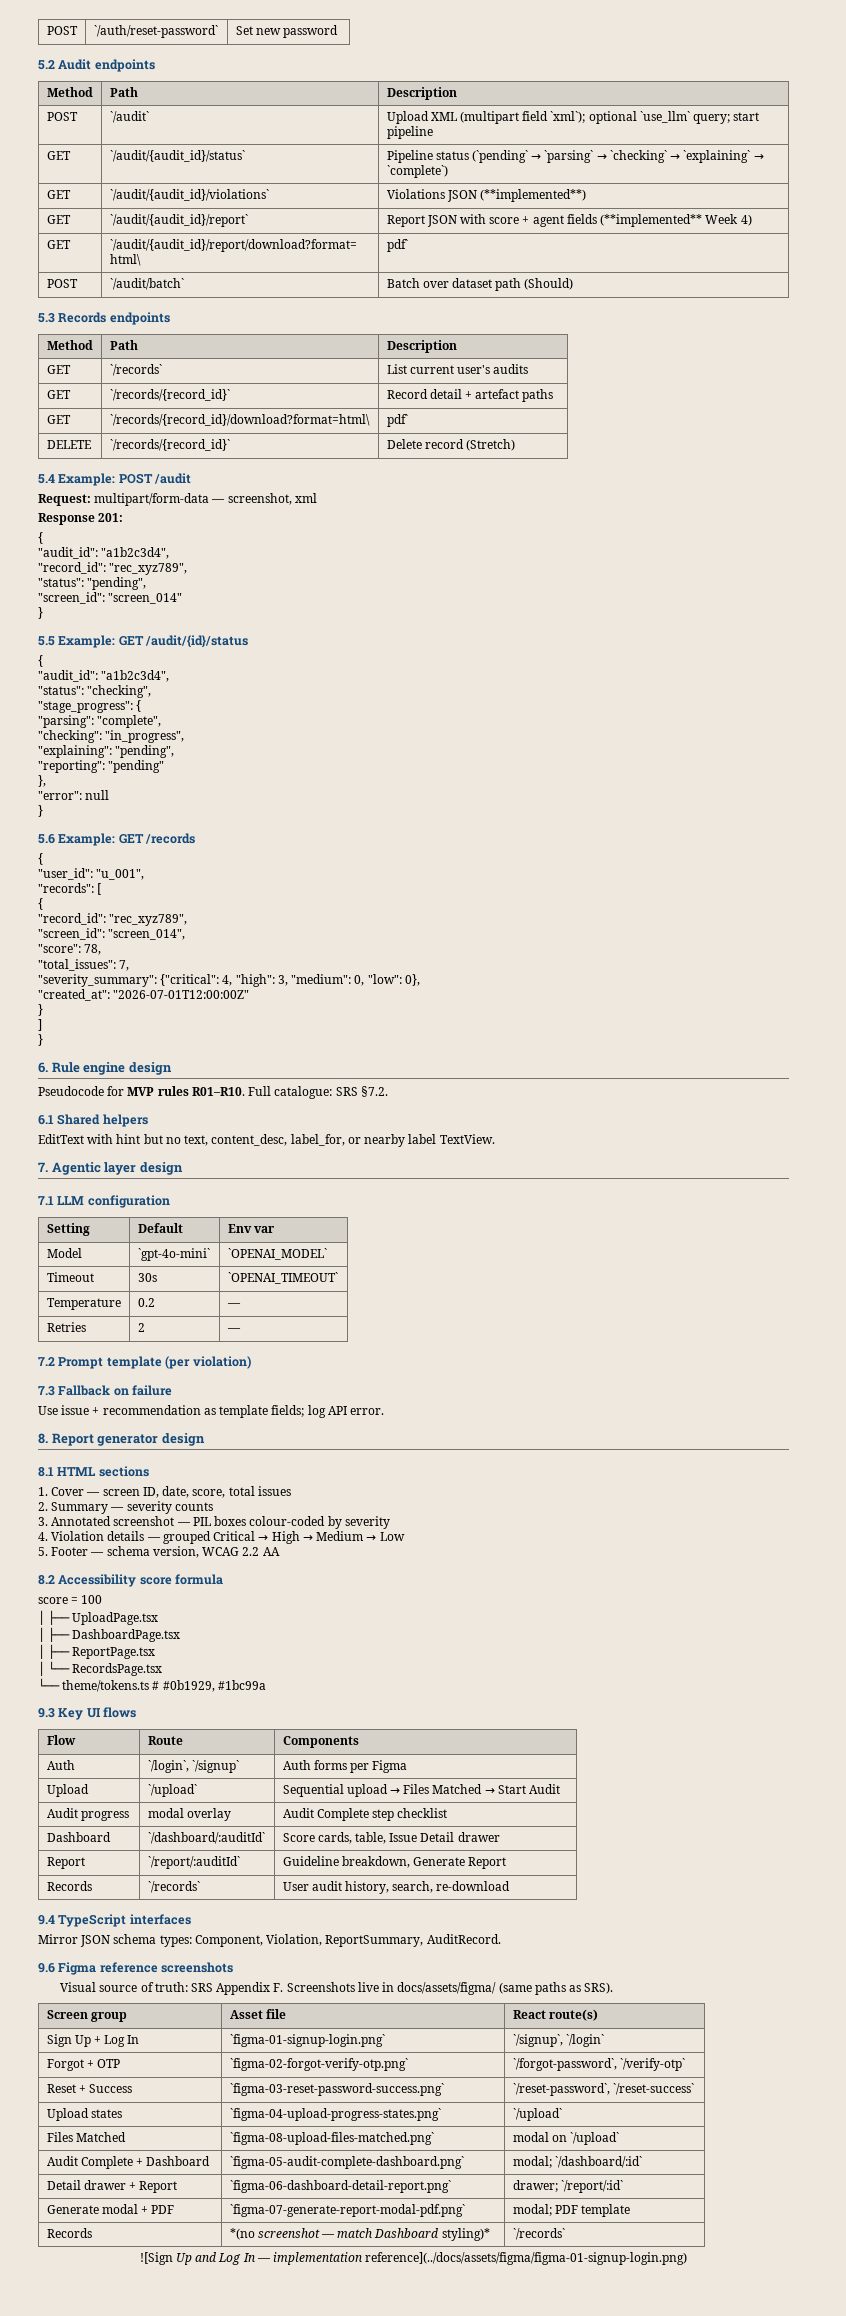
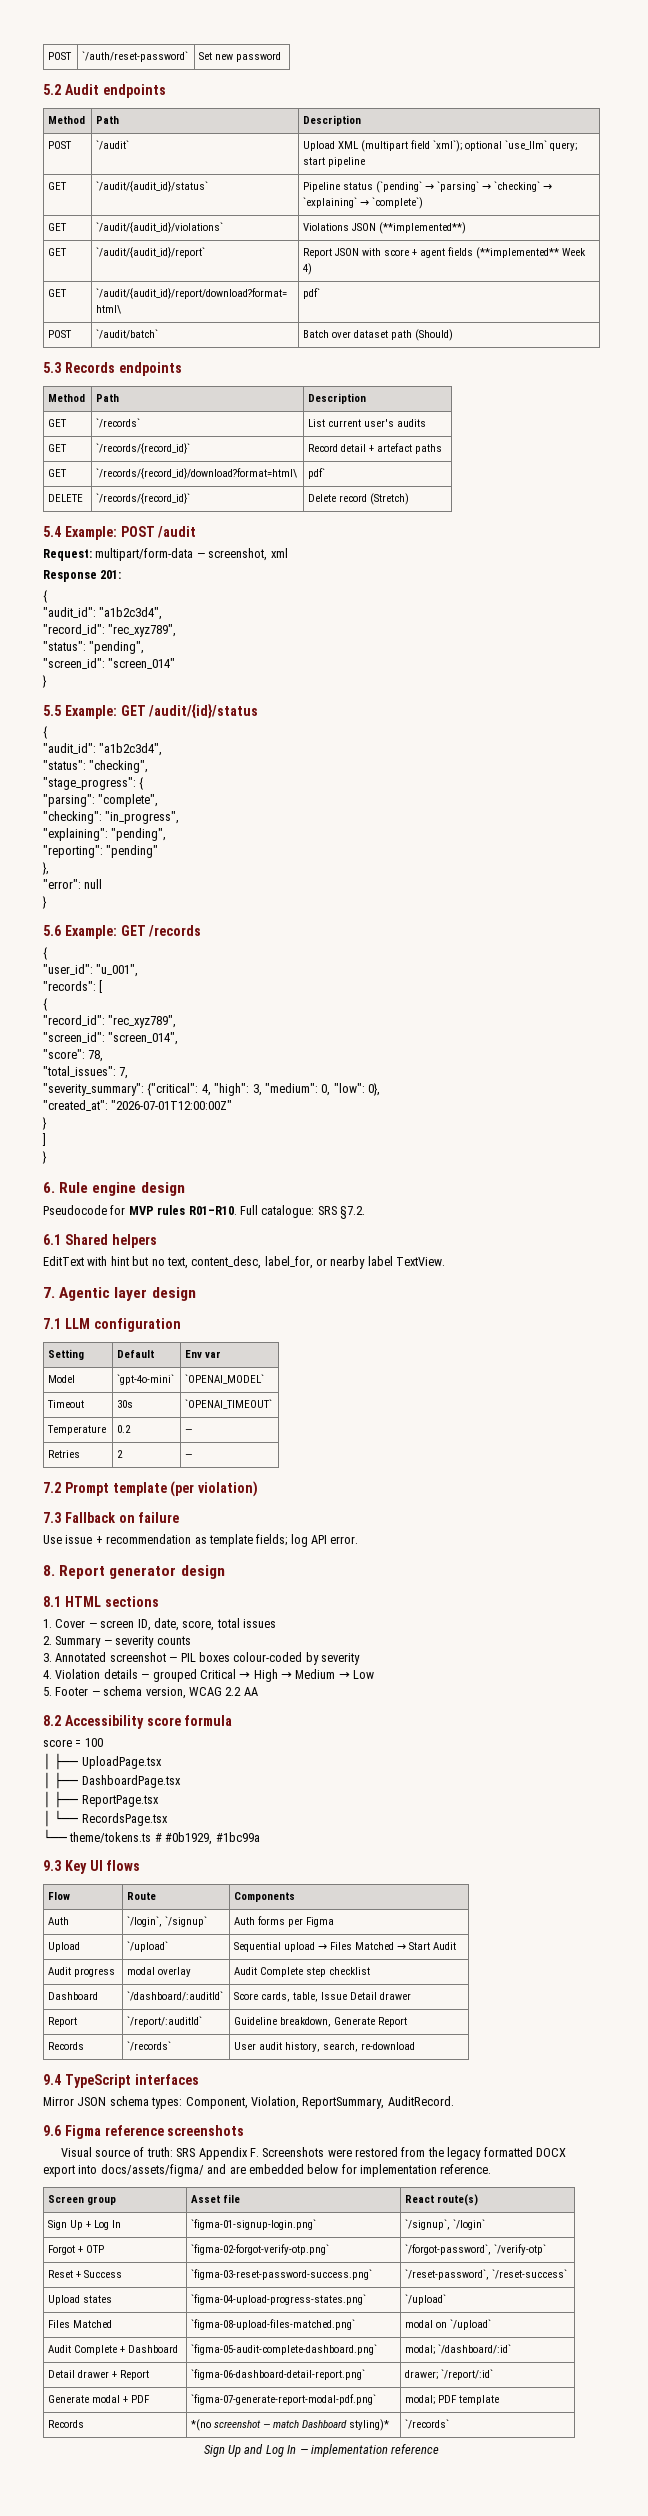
- Visual source of truth: SRS Appendix F. Screenshots live in docs/assets/figma/ (same paths as SRS).
+ Visual source of truth: SRS Appendix F. Screenshots were restored from the legacy formatted DOCX export into docs/assets/figma/ and are embedded below for implementation reference.
- ![Sign Up and Log In — implementation reference](../docs/assets/figma/figma-01-signup-login.png)
+ Sign Up and Log In — implementation reference

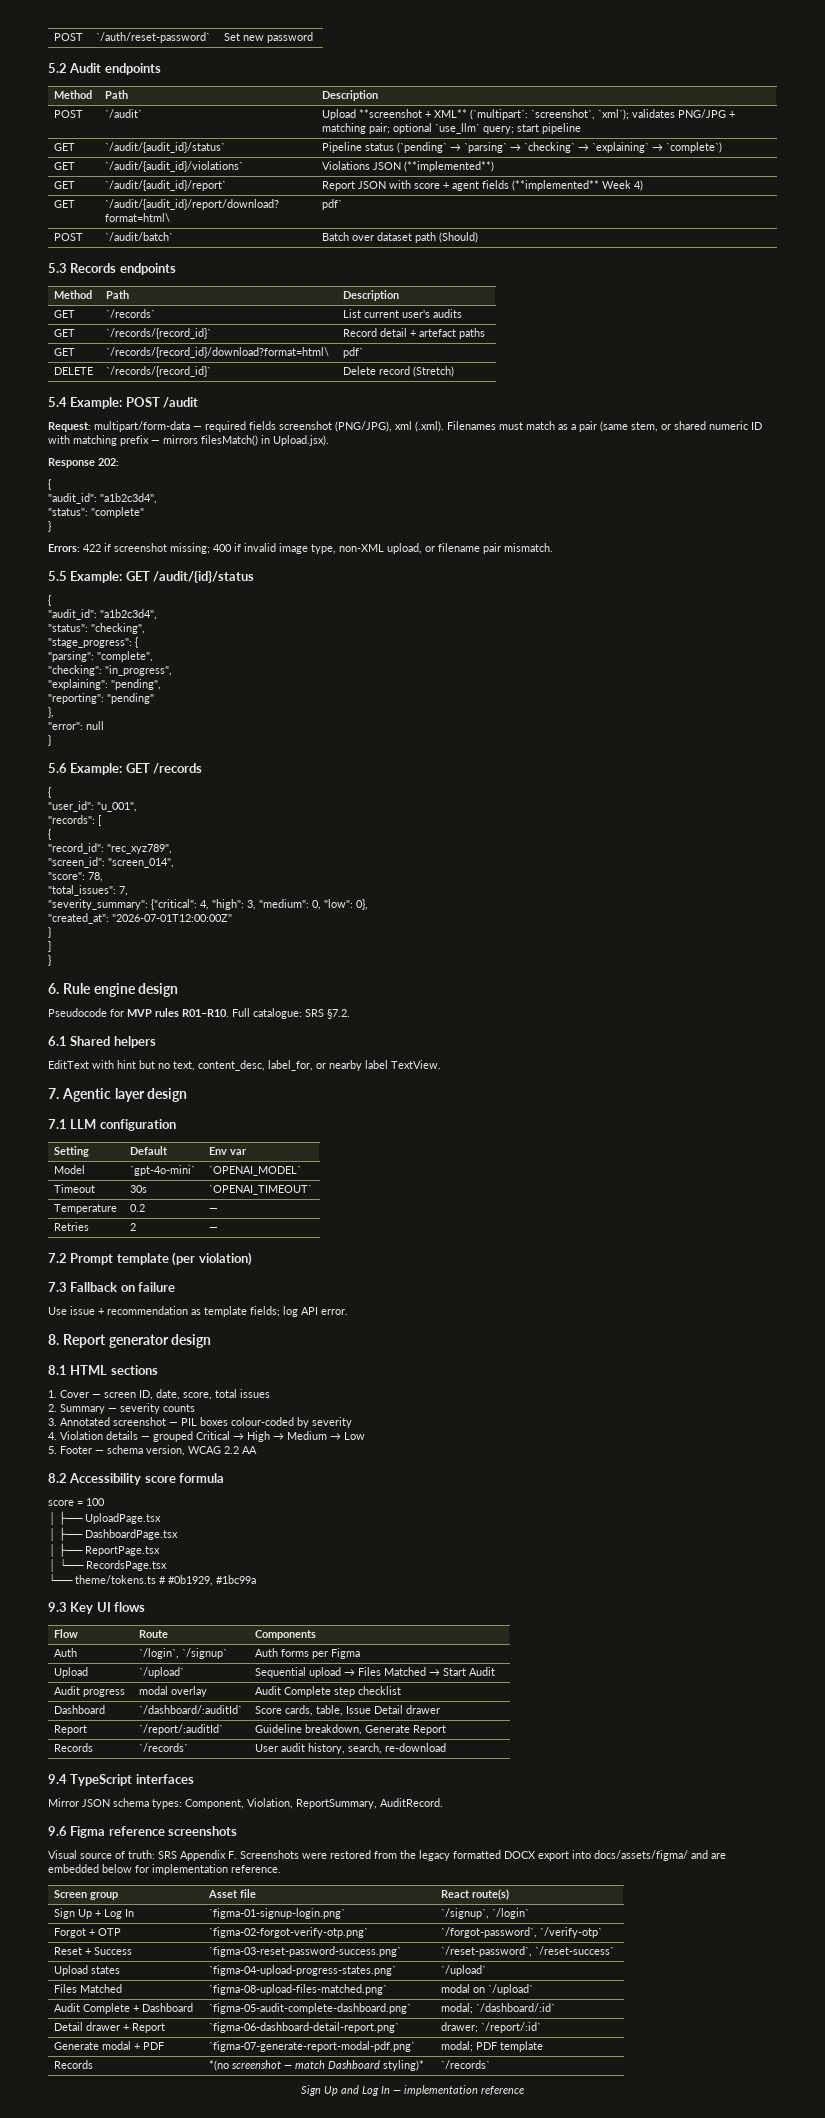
- POST | `/audit` | Upload XML (multipart field `xml`); optional `use_llm` query; start pipeline
+ POST | `/audit` | Upload **screenshot + XML** (`multipart`: `screenshot`, `xml`); validates PNG/JPG + matching pair; optional `use_llm` query; start pipeline
- Request: multipart/form-data — screenshot, xml
+ Request: multipart/form-data — required fields screenshot (PNG/JPG), xml (.xml). Filenames must match as a pair (same stem, or shared numeric ID with matching prefix — mirrors filesMatch() in Upload.jsx).
- Response 201:
+ Response 202:
  {
  "audit_id": "a1b2c3d4",
- "record_id": "rec_xyz789",
- "status": "pending",
- "screen_id": "screen_014"
+ "status": "complete"
  }
+ Errors: 422 if screenshot missing; 400 if invalid image type, non-XML upload, or filename pair mismatch.

